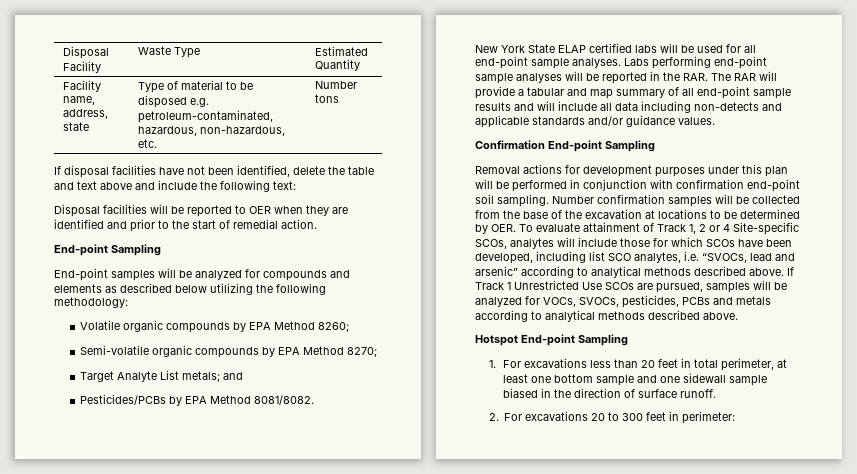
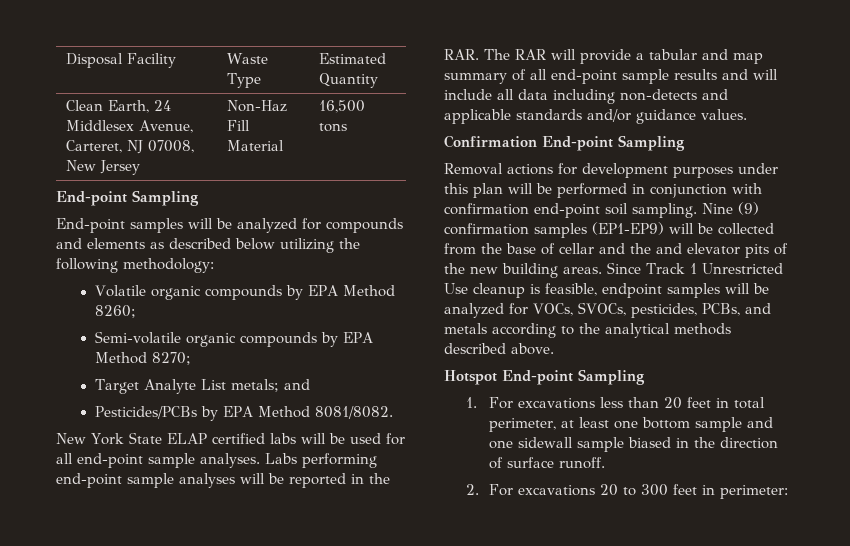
- Facility name, address, state | Type of material to be disposed e.g. petroleum-contaminated, hazardous, non-hazardous, etc. | Number tons
- If disposal facilities have not been identified, delete the table and text above and include the following text:
- Disposal facilities will be reported to OER when they are identified and prior to the start of remedial action.
+ Clean Earth, 24 Middlesex Avenue, Carteret, NJ 07008, New Jersey | Non-Haz Fill Material | 16,500 tons
- Number confirmation samples will be collected from the base of the excavation at locations to be determined by OER. To evaluate attainment of Track 1, 2 or 4 Site-specific SCOs, analytes will include those for which SCOs have been developed, including list SCO analytes, i.e. “SVOCs, lead and arsenic” according to analytical methods described above. If Track 1 Unrestricted Use SCOs are pursued, samples will be analyzed for VOCs, SVOCs, pesticides, PCBs and metals according to analytical methods described above.
+ Nine (9) confirmation samples (EP1-EP9) will be collected from the base of cellar and the and elevator pits of the new building areas. Since Track 1 Unrestricted Use cleanup is feasible, endpoint samples will be analyzed for VOCs, SVOCs, pesticides, PCBs, and metals according to the analytical methods described above.

